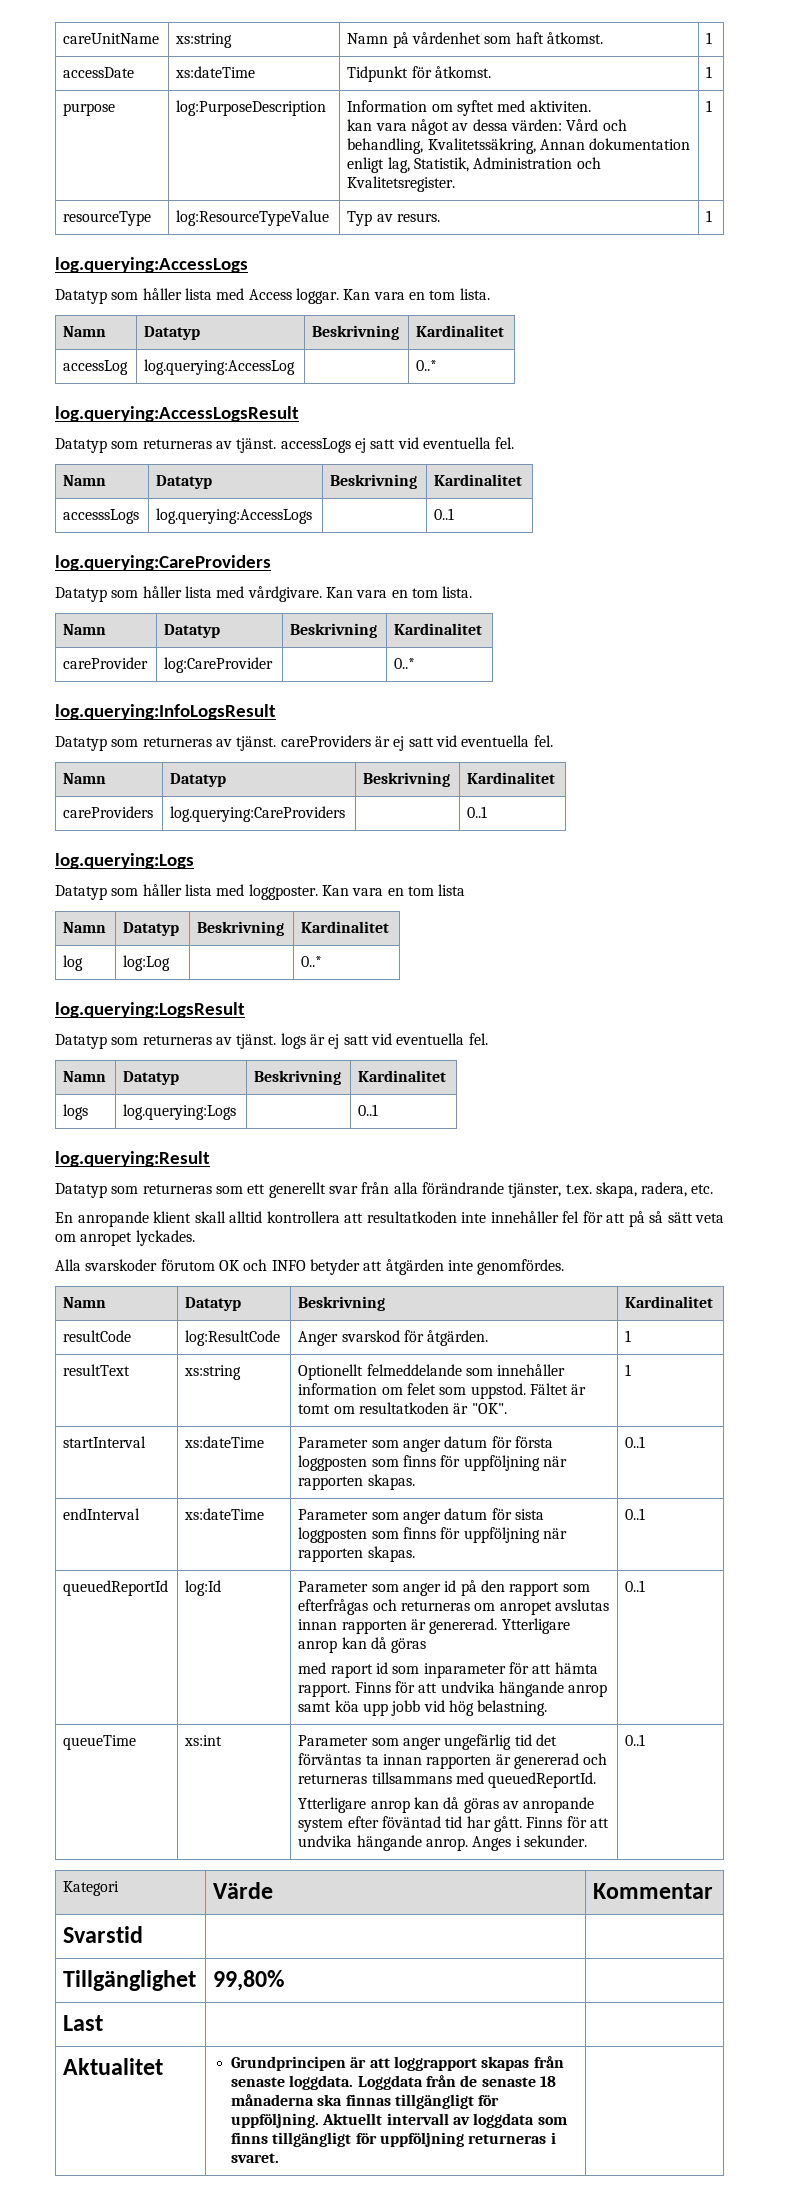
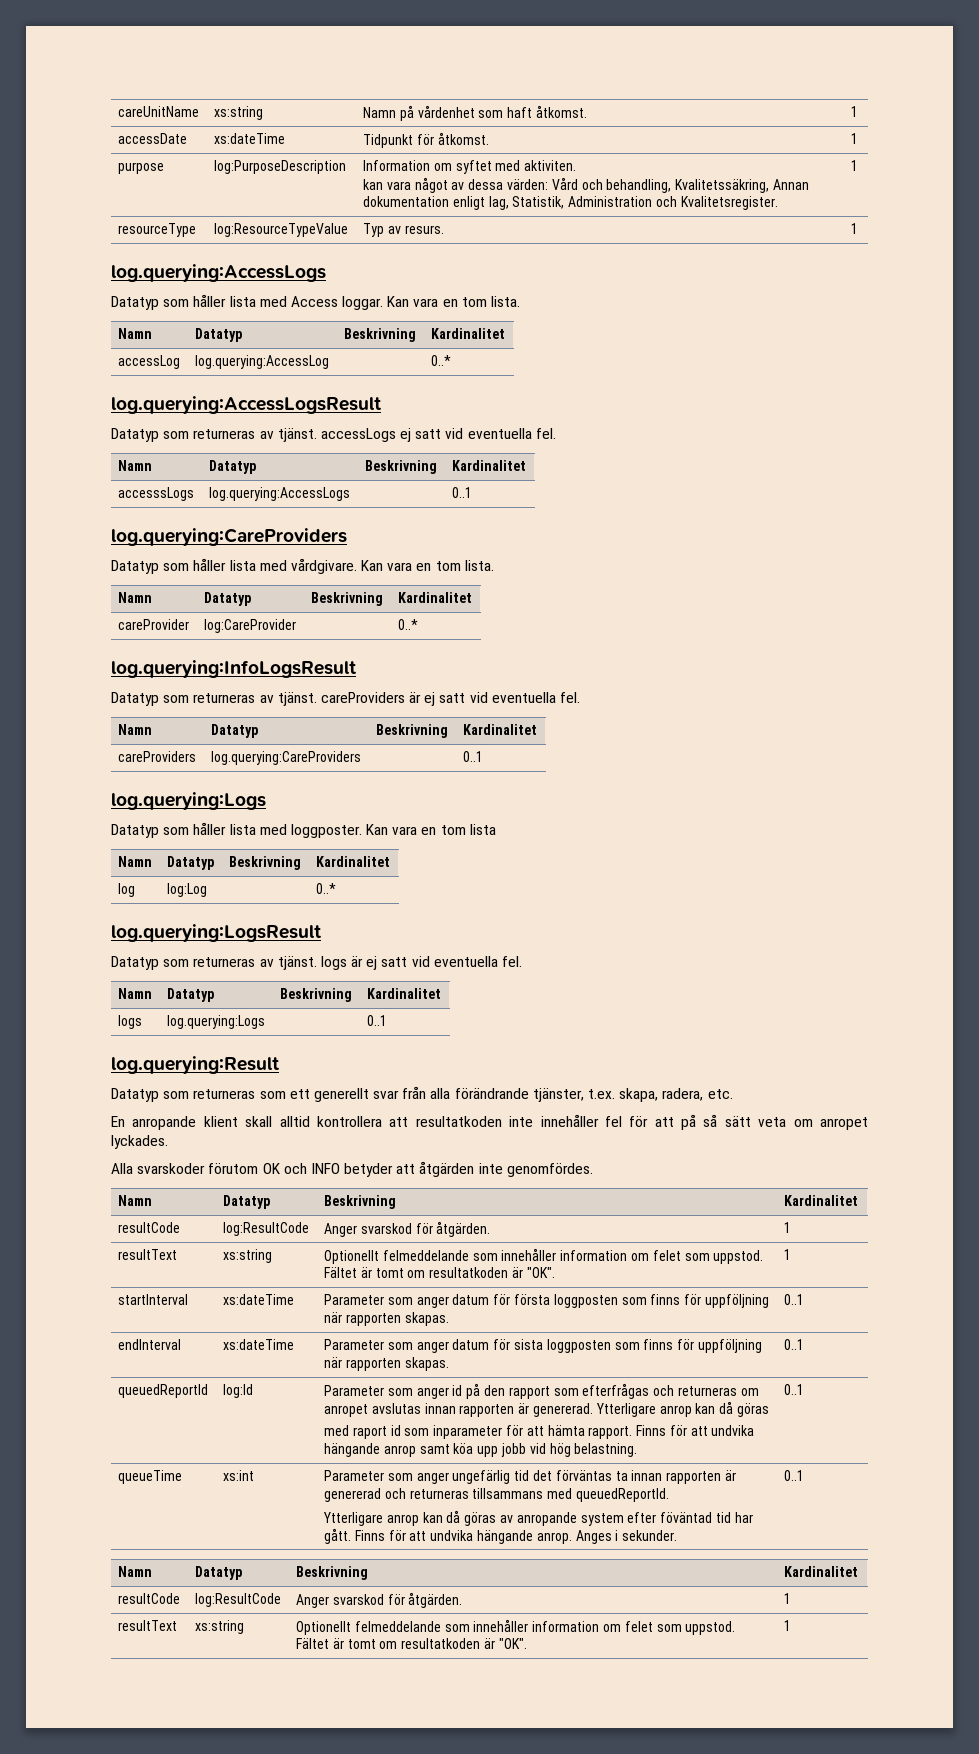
  Anges i sekunder. | 0..1
- Kategori | Värde | Kommentar
- Svarstid | |
- Tillgänglighet | 99,80% |
- Last | |
- Aktualitet | Grundprincipen är att loggrapport skapas från senaste loggdata. Loggdata från de senaste 18 månaderna ska finnas tillgängligt för uppföljning. Aktuellt intervall av loggdata som finns tillgängligt för uppföljning returneras i svaret. |
+ Namn | Datatyp | Beskrivning | Kardinalitet
+ resultCode | log:ResultCode | Anger svarskod för åtgärden. | 1
+ resultText | xs:string | Optionellt felmeddelande som innehåller information om felet som uppstod. Fältet är tomt om resultatkoden är "OK". | 1

